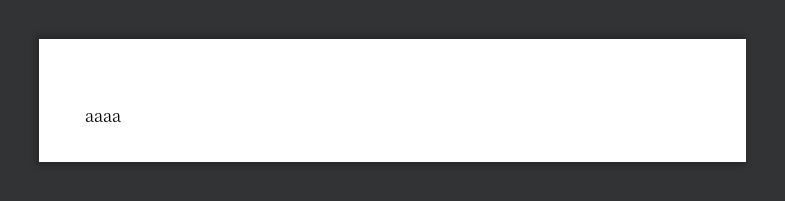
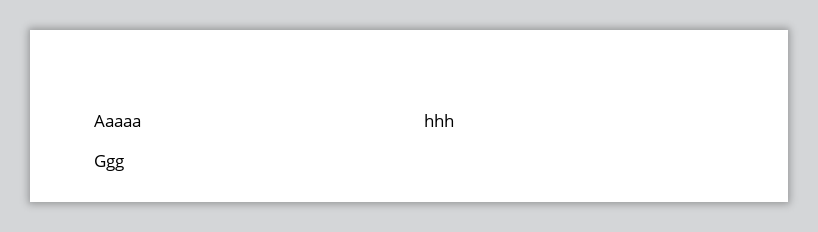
- aaaa
+ Aaaaa
+ Ggg
+ hhh

